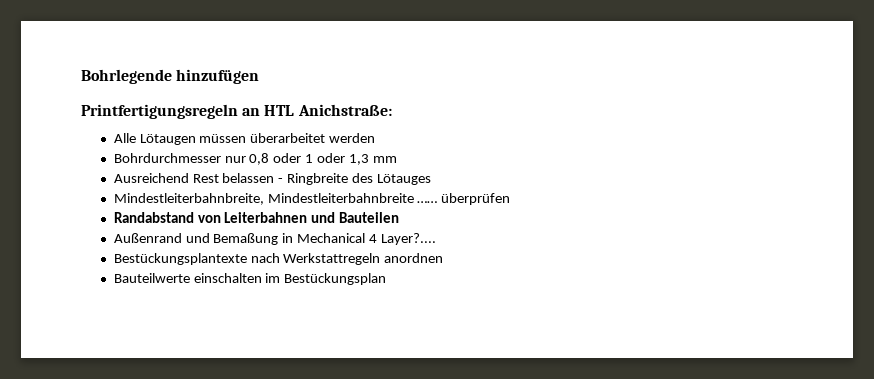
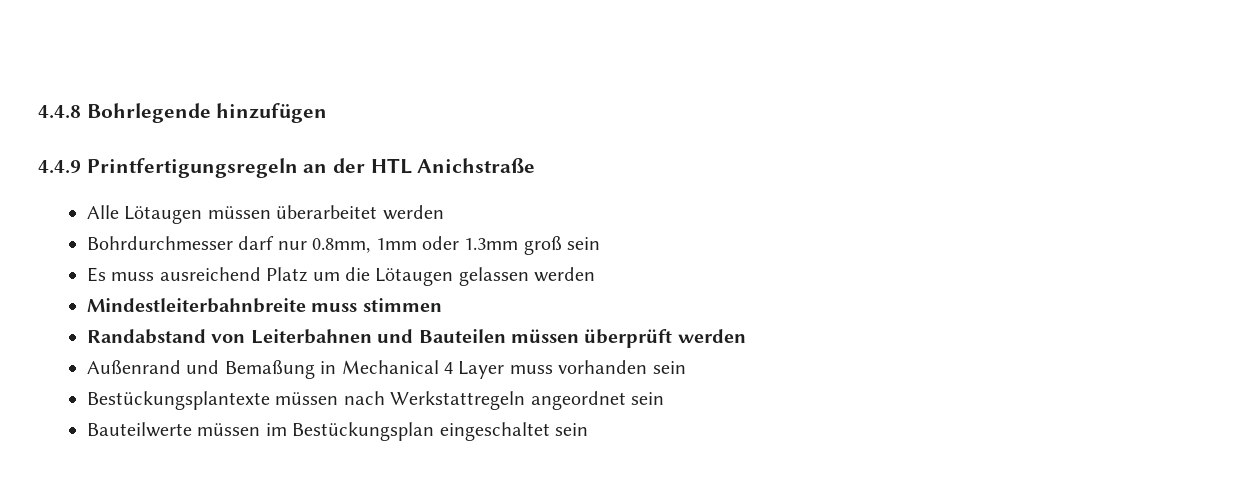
- Bohrlegende hinzufügen
+ 4.4.8 Bohrlegende hinzufügen
- Printfertigungsregeln an HTL Anichstraße:
+ 4.4.9 Printfertigungsregeln an der HTL Anichstraße
- Bohrdurchmesser nur 0,8 oder 1 oder 1,3 mm
- Ausreichend Rest belassen - Ringbreite des Lötauges
- Mindestleiterbahnbreite, Mindestleiterbahnbreite …… überprüfen
+ Bohrdurchmesser darf nur 0.8mm, 1mm oder 1.3mm groß sein
+ Es muss ausreichend Platz um die Lötaugen gelassen werden
+ Mindestleiterbahnbreite muss stimmen
- Randabstand von Leiterbahnen und Bauteilen
+ Randabstand von Leiterbahnen und Bauteilen müssen überprüft werden
- Außenrand und Bemaßung in Mechanical 4 Layer?....
+ Außenrand und Bemaßung in Mechanical 4 Layer muss vorhanden sein
- Bestückungsplantexte nach Werkstattregeln anordnen
+ Bestückungsplantexte müssen nach Werkstattregeln angeordnet sein
- Bauteilwerte einschalten im Bestückungsplan
+ Bauteilwerte müssen im Bestückungsplan eingeschaltet sein

